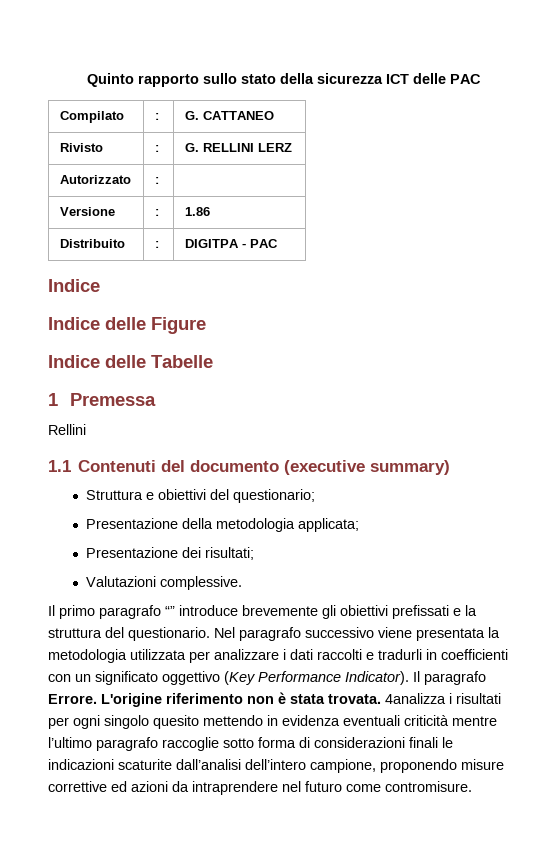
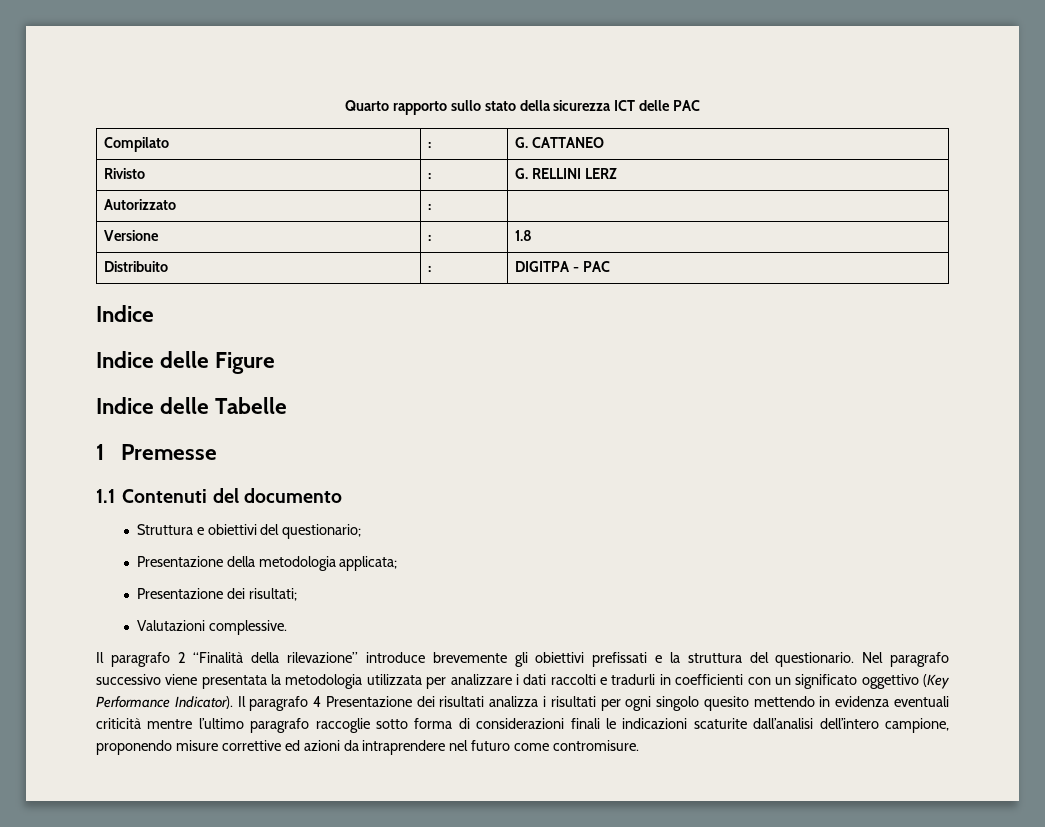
- Quinto rapporto sullo stato della sicurezza ICT delle PAC
+ Quarto rapporto sullo stato della sicurezza ICT delle PAC
- Versione | : | 1.86
+ Versione | : | 1.8
- 1 Premessa
- Rellini
+ 1 Premesse
- 1.1 Contenuti del documento (executive summary)
+ 1.1 Contenuti del documento
- Il primo paragrafo “” introduce brevemente gli obiettivi prefissati e la struttura del questionario.
+ Il paragrafo 2 “Finalità della rilevazione” introduce brevemente gli obiettivi prefissati e la struttura del questionario.
- Il paragrafo Errore. L'origine riferimento non è stata trovata. 4analizza i risultati per ogni singolo quesito mettendo in evidenza eventuali criticità mentre l’ultimo paragrafo raccoglie sotto forma di considerazioni finali le indicazioni scaturite dall’analisi dell’intero campione, proponendo misure correttive ed azioni da intraprendere nel futuro come contromisure.
+ Il paragrafo 4 Presentazione dei risultati analizza i risultati per ogni singolo quesito mettendo in evidenza eventuali criticità mentre l’ultimo paragrafo raccoglie sotto forma di considerazioni finali le indicazioni scaturite dall’analisi dell’intero campione, proponendo misure correttive ed azioni da intraprendere nel futuro come contromisure.

